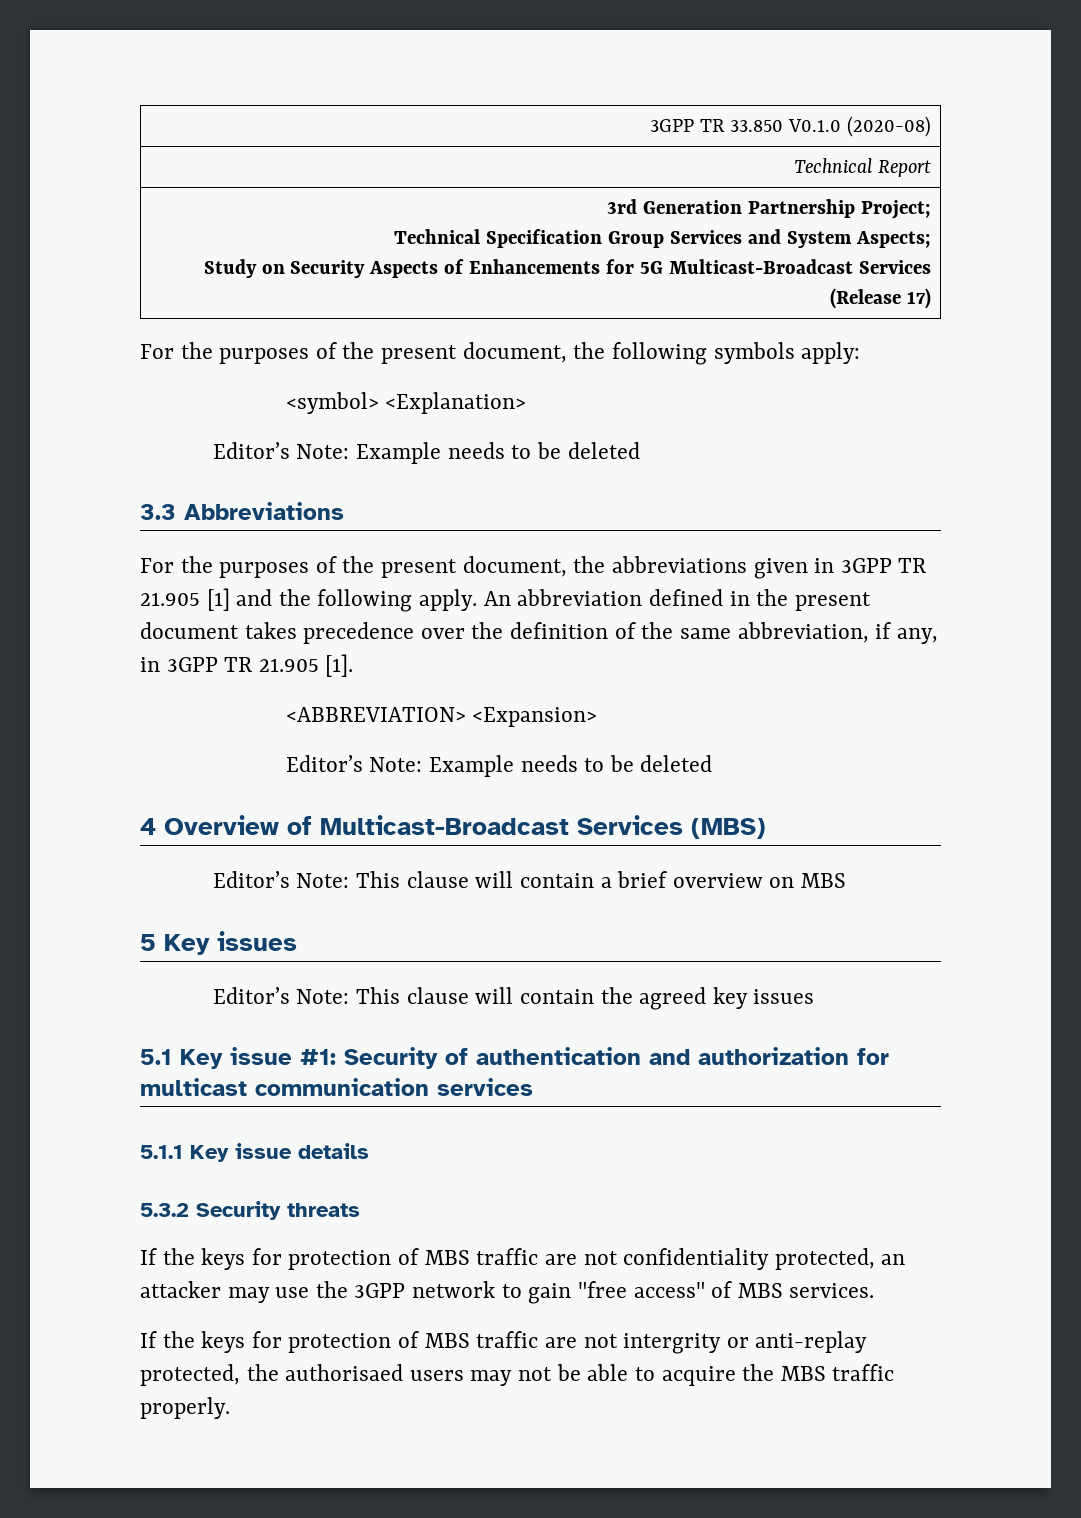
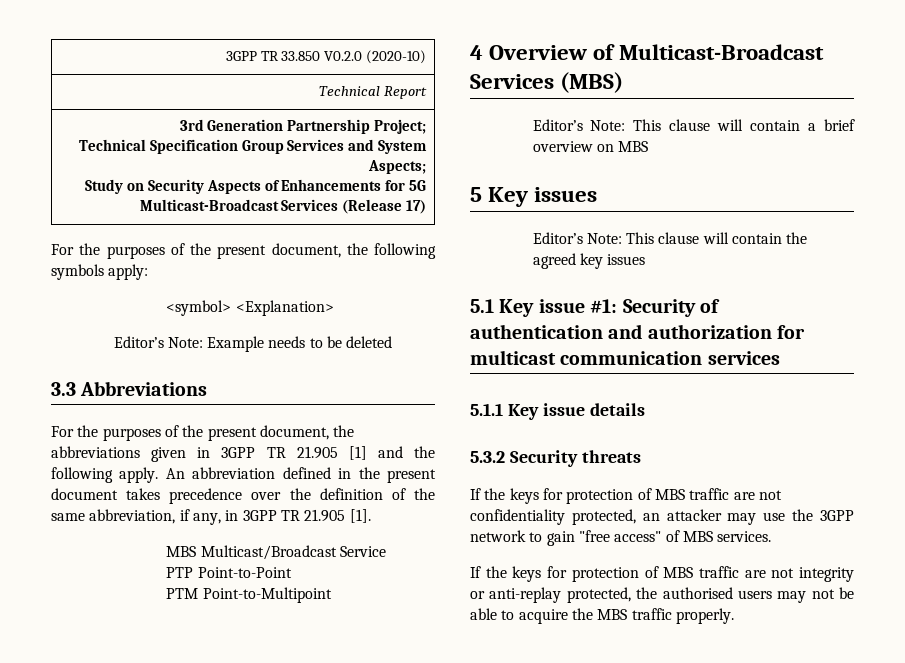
- 3GPP TR 33.850 V0.1.0 (2020-08)
+ 3GPP TR 33.850 V0.2.0 (2020-10)
- <ABBREVIATION> <Expansion>
- Editor’s Note: Example needs to be deleted
+ MBS Multicast/Broadcast Service
+ PTP Point-to-Point
+ PTM Point-to-Multipoint
- If the keys for protection of MBS traffic are not intergrity or anti-replay protected, the authorisaed users may not be able to acquire the MBS traffic properly.
+ If the keys for protection of MBS traffic are not integrity or anti-replay protected, the authorised users may not be able to acquire the MBS traffic properly.

